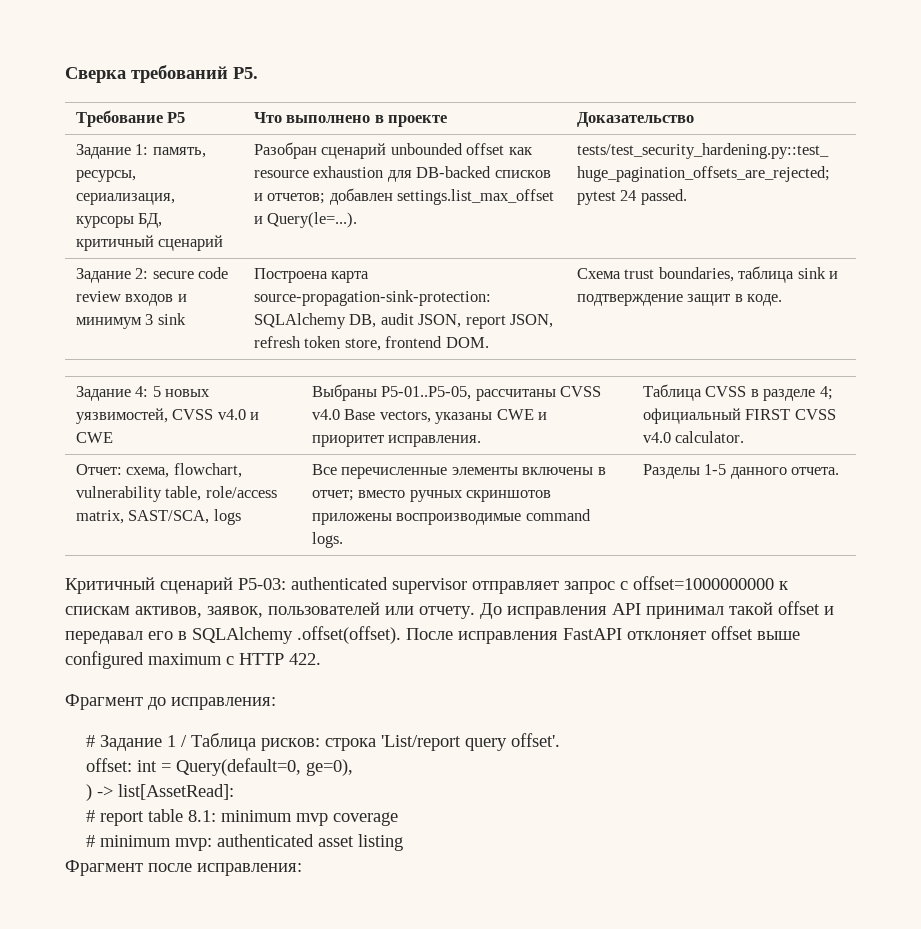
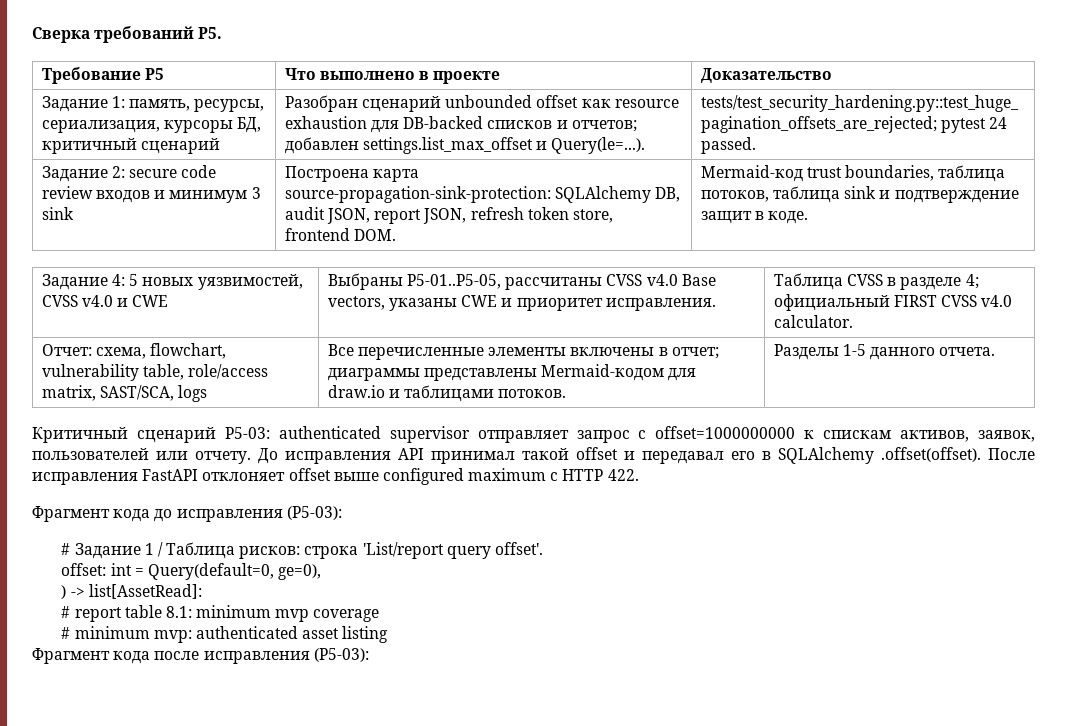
- Задание 2: secure code review входов и минимум 3 sink | Построена карта source-propagation-sink-protection: SQLAlchemy DB, audit JSON, report JSON, refresh token store, frontend DOM. | Схема trust boundaries, таблица sink и подтверждение защит в коде.
+ Задание 2: secure code review входов и минимум 3 sink | Построена карта source-propagation-sink-protection: SQLAlchemy DB, audit JSON, report JSON, refresh token store, frontend DOM. | Mermaid-код trust boundaries, таблица потоков, таблица sink и подтверждение защит в коде.
- Отчет: схема, flowchart, vulnerability table, role/access matrix, SAST/SCA, logs | Все перечисленные элементы включены в отчет; вместо ручных скриншотов приложены воспроизводимые command logs. | Разделы 1-5 данного отчета.
+ Отчет: схема, flowchart, vulnerability table, role/access matrix, SAST/SCA, logs | Все перечисленные элементы включены в отчет; диаграммы представлены Mermaid-кодом для draw.io и таблицами потоков. | Разделы 1-5 данного отчета.
- Фрагмент до исправления:
+ Фрагмент кода до исправления (P5-03):
- Фрагмент после исправления:
+ Фрагмент кода после исправления (P5-03):

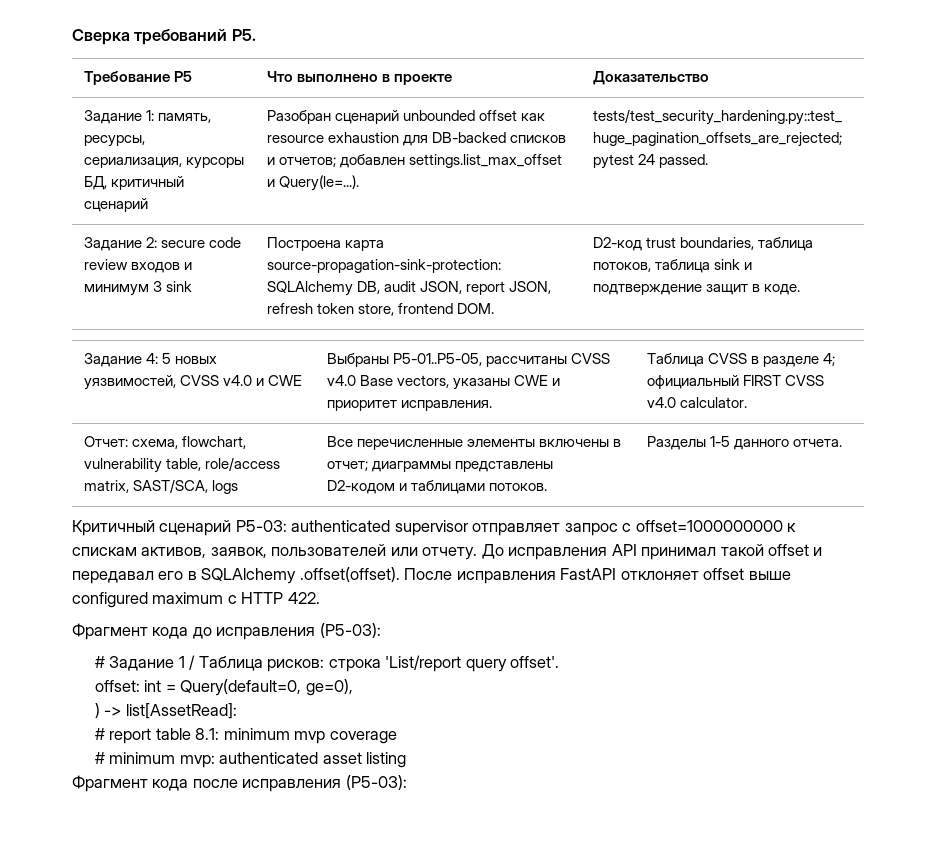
- Задание 2: secure code review входов и минимум 3 sink | Построена карта source-propagation-sink-protection: SQLAlchemy DB, audit JSON, report JSON, refresh token store, frontend DOM. | Mermaid-код trust boundaries, таблица потоков, таблица sink и подтверждение защит в коде.
+ Задание 2: secure code review входов и минимум 3 sink | Построена карта source-propagation-sink-protection: SQLAlchemy DB, audit JSON, report JSON, refresh token store, frontend DOM. | D2-код trust boundaries, таблица потоков, таблица sink и подтверждение защит в коде.
- Отчет: схема, flowchart, vulnerability table, role/access matrix, SAST/SCA, logs | Все перечисленные элементы включены в отчет; диаграммы представлены Mermaid-кодом для draw.io и таблицами потоков. | Разделы 1-5 данного отчета.
+ Отчет: схема, flowchart, vulnerability table, role/access matrix, SAST/SCA, logs | Все перечисленные элементы включены в отчет; диаграммы представлены D2-кодом и таблицами потоков. | Разделы 1-5 данного отчета.

